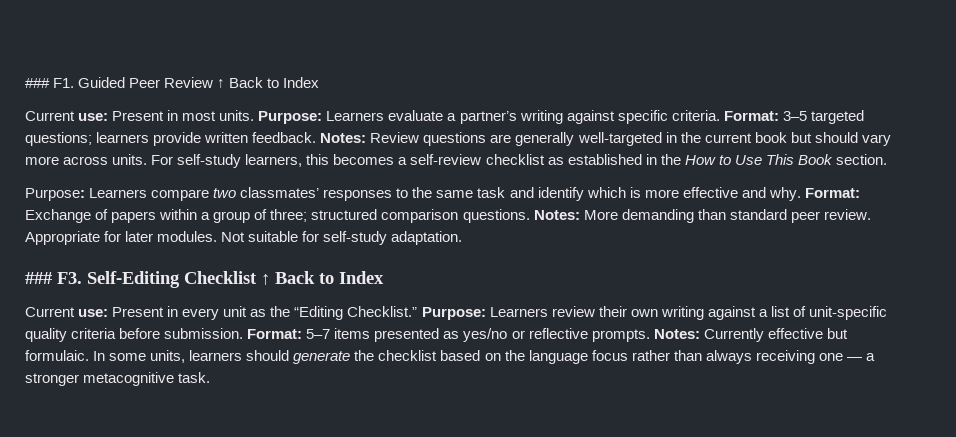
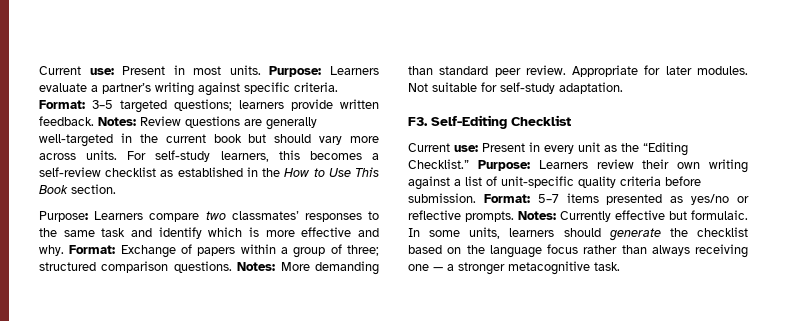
- ### F1. Guided Peer Review ↑ Back to Index
- ### F3. Self-Editing Checklist ↑ Back to Index
+ F3. Self-Editing Checklist

